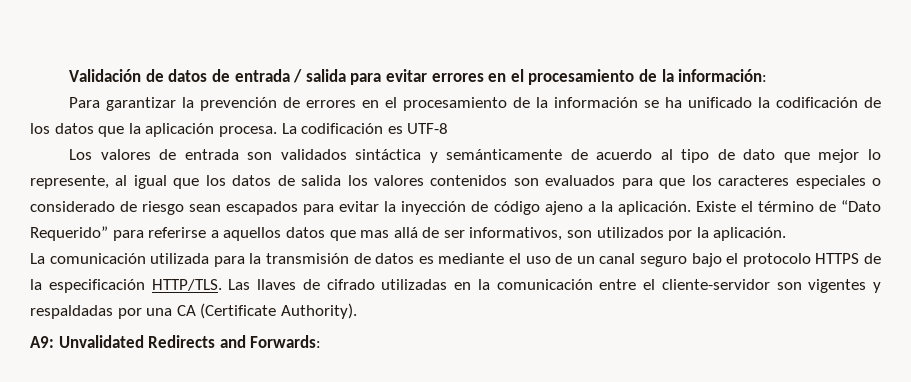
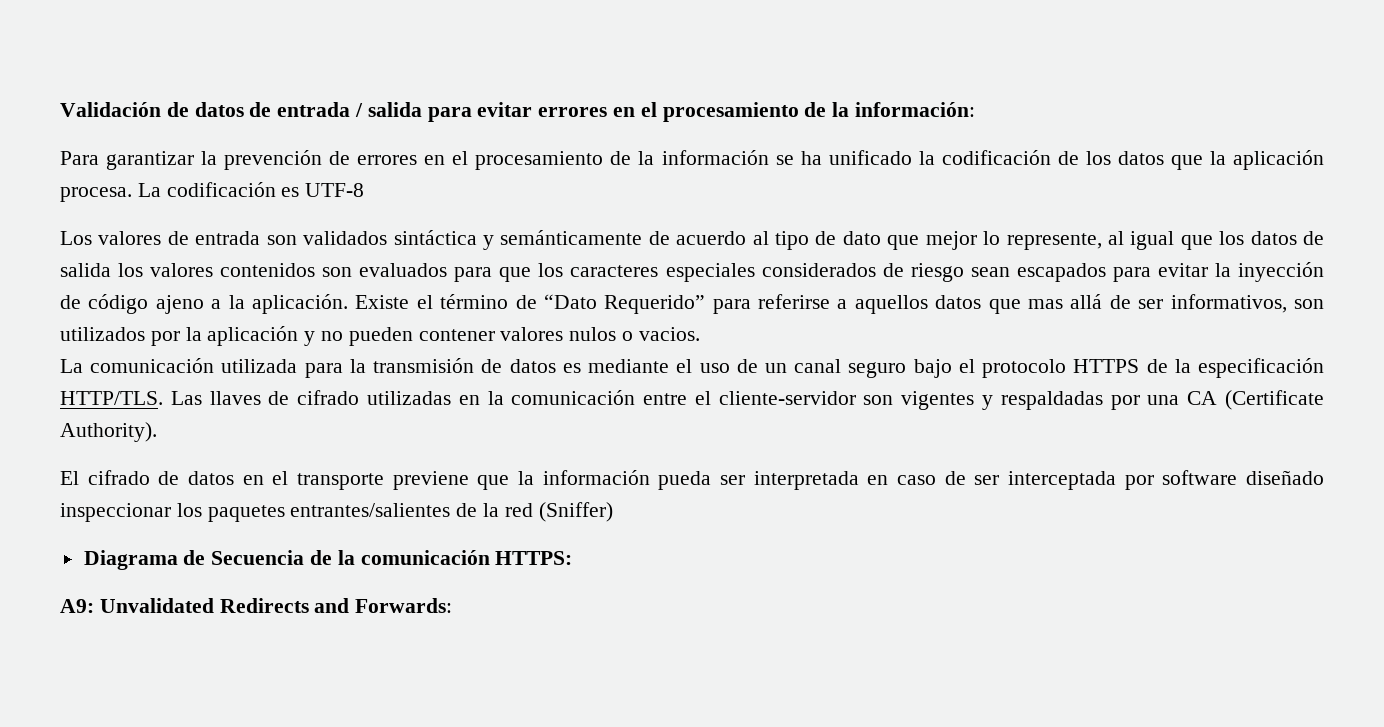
- Los valores de entrada son validados sintáctica y semánticamente de acuerdo al tipo de dato que mejor lo represente, al igual que los datos de salida los valores contenidos son evaluados para que los caracteres especiales o considerado de riesgo sean escapados para evitar la inyección de código ajeno a la aplicación.
+ Los valores de entrada son validados sintáctica y semánticamente de acuerdo al tipo de dato que mejor lo represente, al igual que los datos de salida los valores contenidos son evaluados para que los caracteres especiales considerados de riesgo sean escapados para evitar la inyección de código ajeno a la aplicación.
- Existe el término de “Dato Requerido” para referirse a aquellos datos que mas allá de ser informativos, son utilizados por la aplicación.
+ Existe el término de “Dato Requerido” para referirse a aquellos datos que mas allá de ser informativos, son utilizados por la aplicación y no pueden contener valores nulos o vacios.
+ El cifrado de datos en el transporte previene que la información pueda ser interpretada en caso de ser interceptada por software diseñado inspeccionar los paquetes entrantes/salientes de la red (Sniffer)
+ Diagrama de Secuencia de la comunicación HTTPS:

